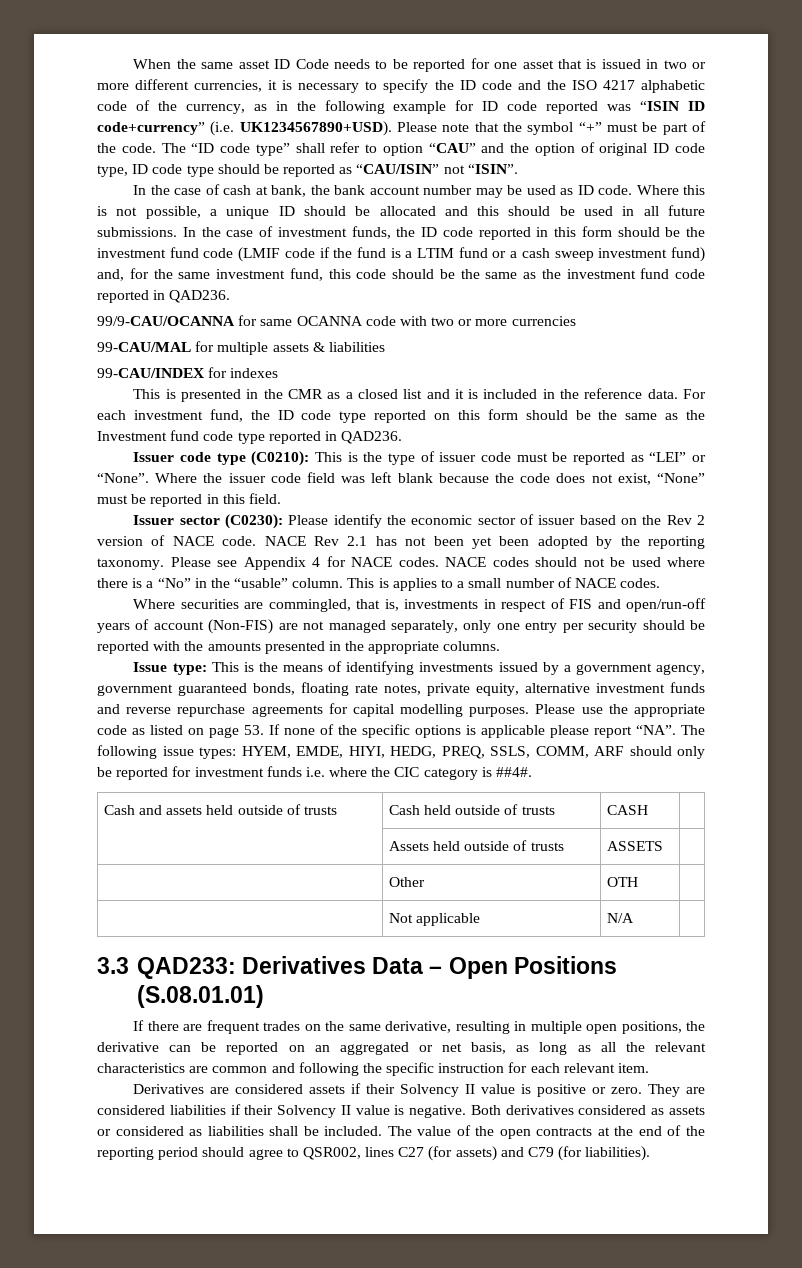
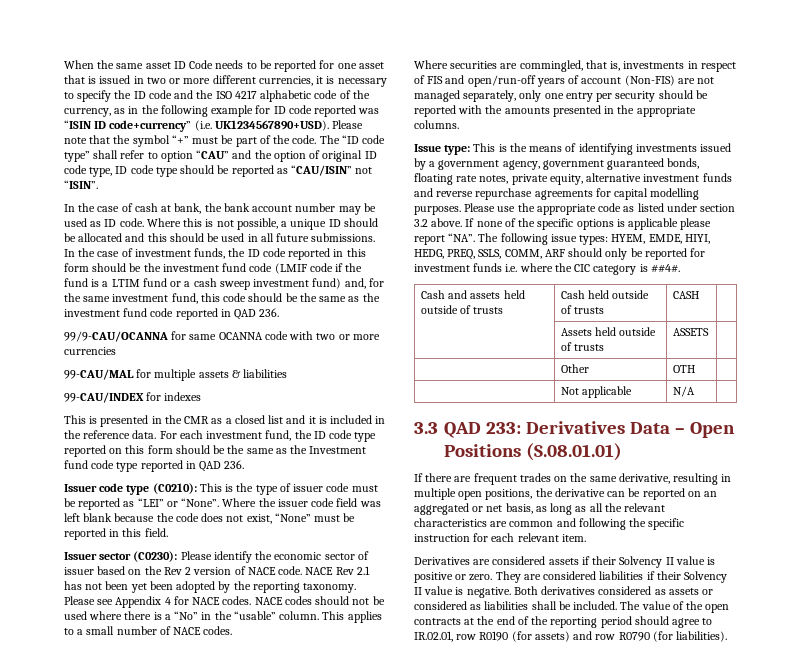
- In the case of investment funds, the ID code reported in this form should be the investment fund code (LMIF code if the fund is a LTIM fund or a cash sweep investment fund) and, for the same investment fund, this code should be the same as the investment fund code reported in QAD236.
+ In the case of investment funds, the ID code reported in this form should be the investment fund code (LMIF code if the fund is a LTIM fund or a cash sweep investment fund) and, for the same investment fund, this code should be the same as the investment fund code reported in QAD 236.
- For each investment fund, the ID code type reported on this form should be the same as the Investment fund code type reported in QAD236.
+ For each investment fund, the ID code type reported on this form should be the same as the Investment fund code type reported in QAD 236.
- This is applies to a small number of NACE codes.
+ This applies to a small number of NACE codes.
- Please use the appropriate code as listed on page 53. If none of the specific options is applicable please report “NA”. The following issue types: HYEM, EMDE, HIYI, HEDG, PREQ, SSLS, COMM, ARF should only be reported for investment funds i.e. where the CIC category is ##4#.
+ Please use the appropriate code as listed under section 3.2 above. If none of the specific options is applicable please report “NA”. The following issue types: HYEM, EMDE, HIYI, HEDG, PREQ, SSLS, COMM, ARF should only be reported for investment funds i.e. where the CIC category is ##4#.
- 3.3 QAD233: Derivatives Data – Open Positions (S.08.01.01)
+ 3.3 QAD 233: Derivatives Data – Open Positions (S.08.01.01)
- The value of the open contracts at the end of the reporting period should agree to QSR002, lines C27 (for assets) and C79 (for liabilities).
+ The value of the open contracts at the end of the reporting period should agree to IR.02.01, row R0190 (for assets) and row R0790 (for liabilities).

